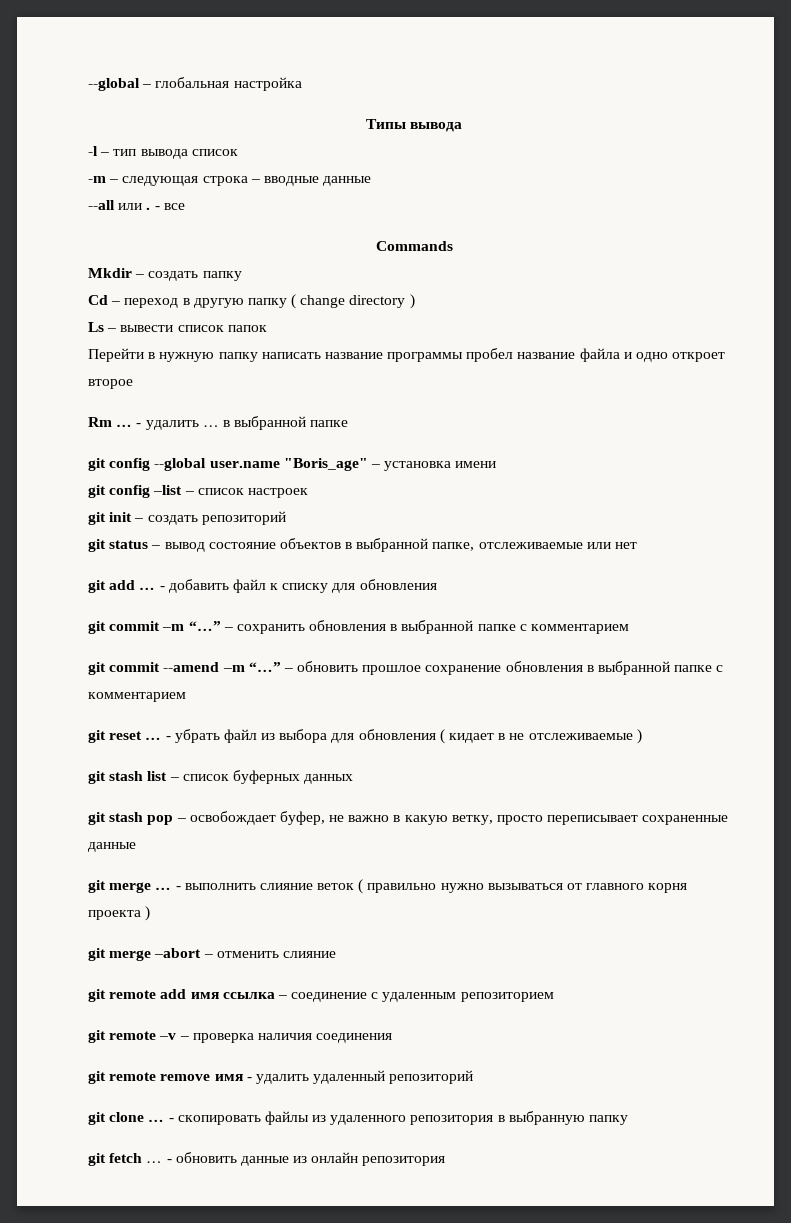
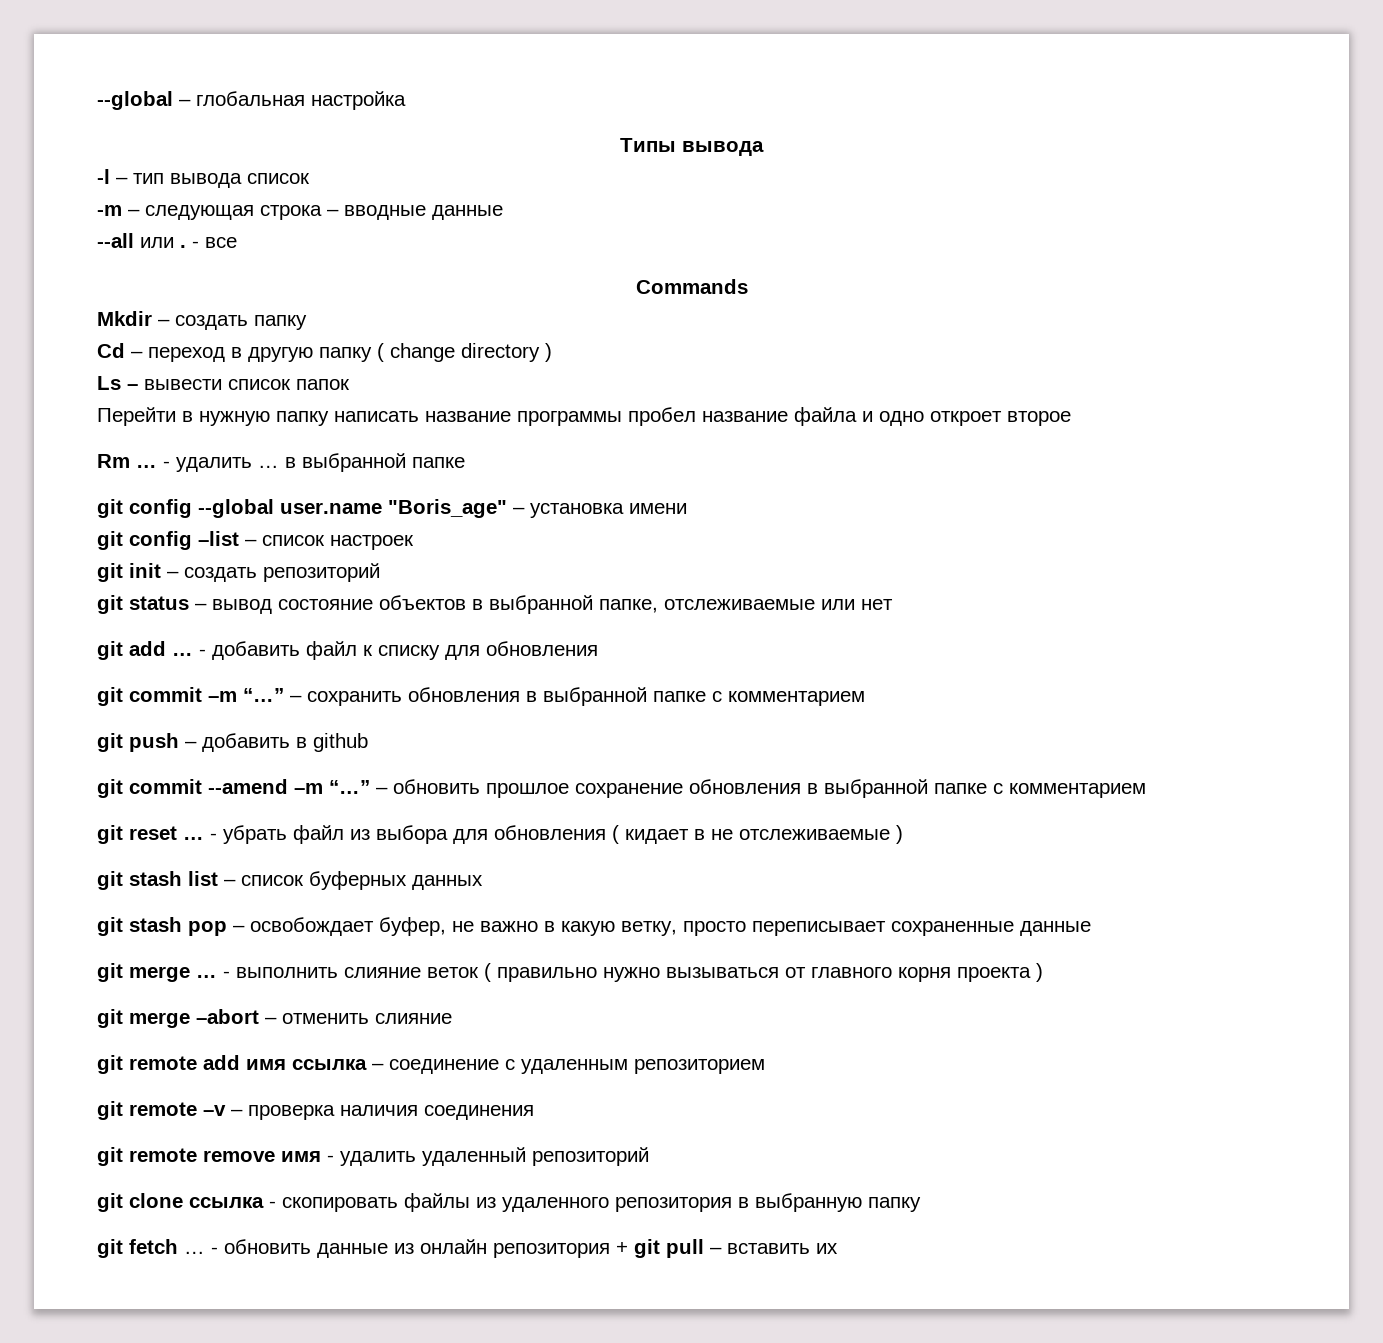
+ git push – добавить в github
- git clone … - скопировать файлы из удаленного репозитория в выбранную папку
+ git clone ссылка - скопировать файлы из удаленного репозитория в выбранную папку
- - обновить данные из онлайн репозитория
+ - обновить данные из онлайн репозитория + git pull – вставить их

